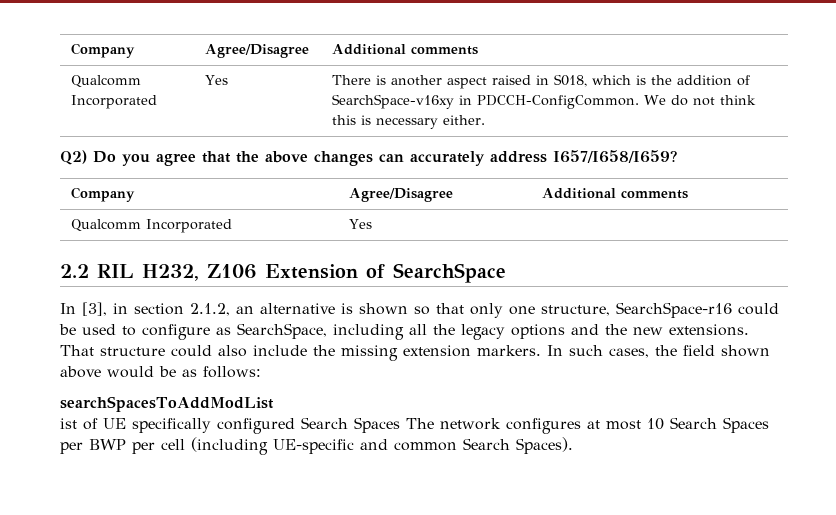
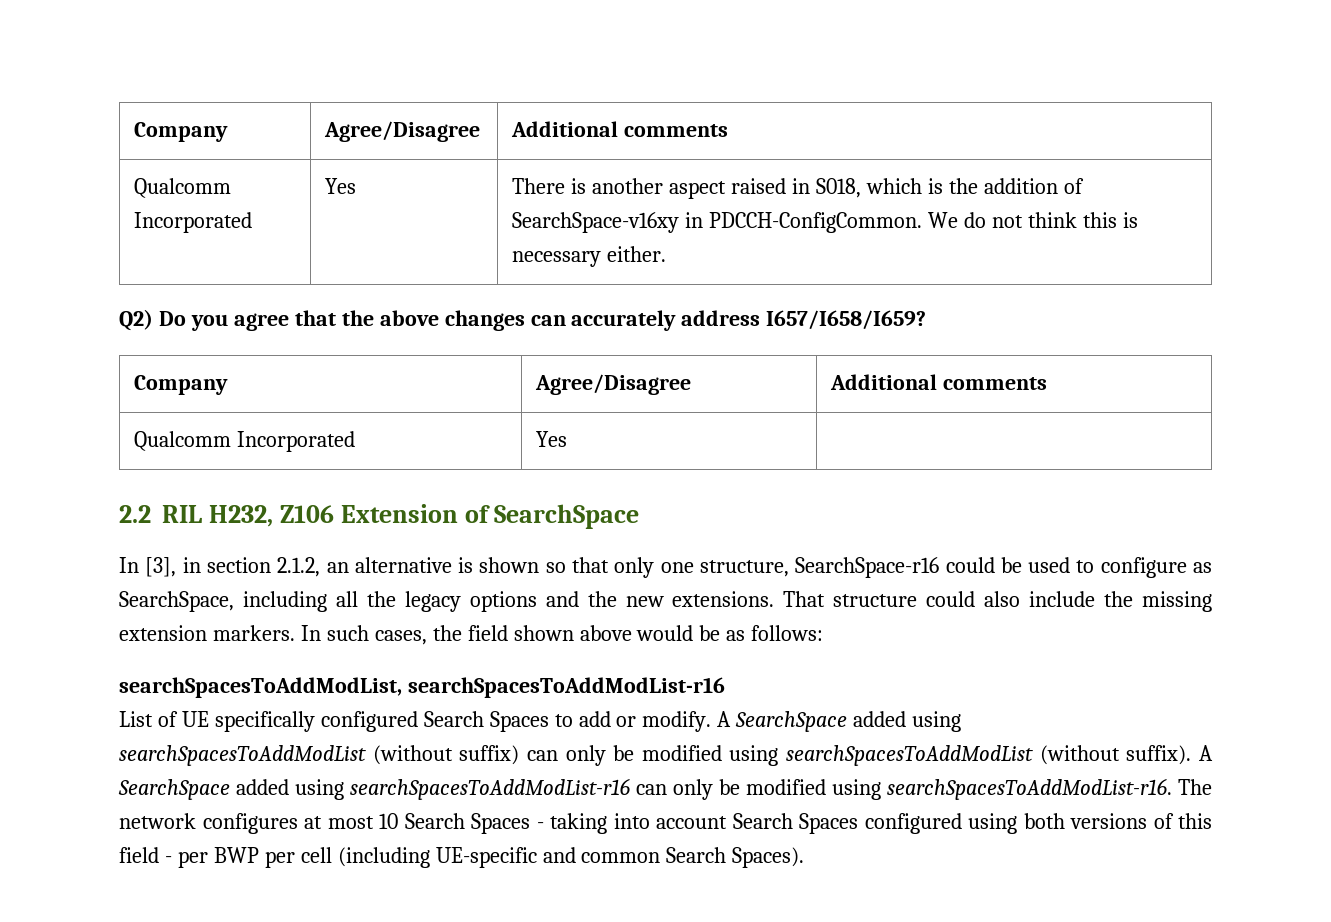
- searchSpacesToAddModList
- ist of UE specifically configured Search Spaces The network configures at most 10 Search Spaces per BWP per cell (including UE-specific and common Search Spaces).
+ searchSpacesToAddModList, searchSpacesToAddModList-r16
+ List of UE specifically configured Search Spaces to add or modify. A SearchSpace added using searchSpacesToAddModList (without suffix) can only be modified using searchSpacesToAddModList (without suffix). A SearchSpace added using searchSpacesToAddModList-r16 can only be modified using searchSpacesToAddModList-r16. The network configures at most 10 Search Spaces - taking into account Search Spaces configured using both versions of this field - per BWP per cell (including UE-specific and common Search Spaces).

